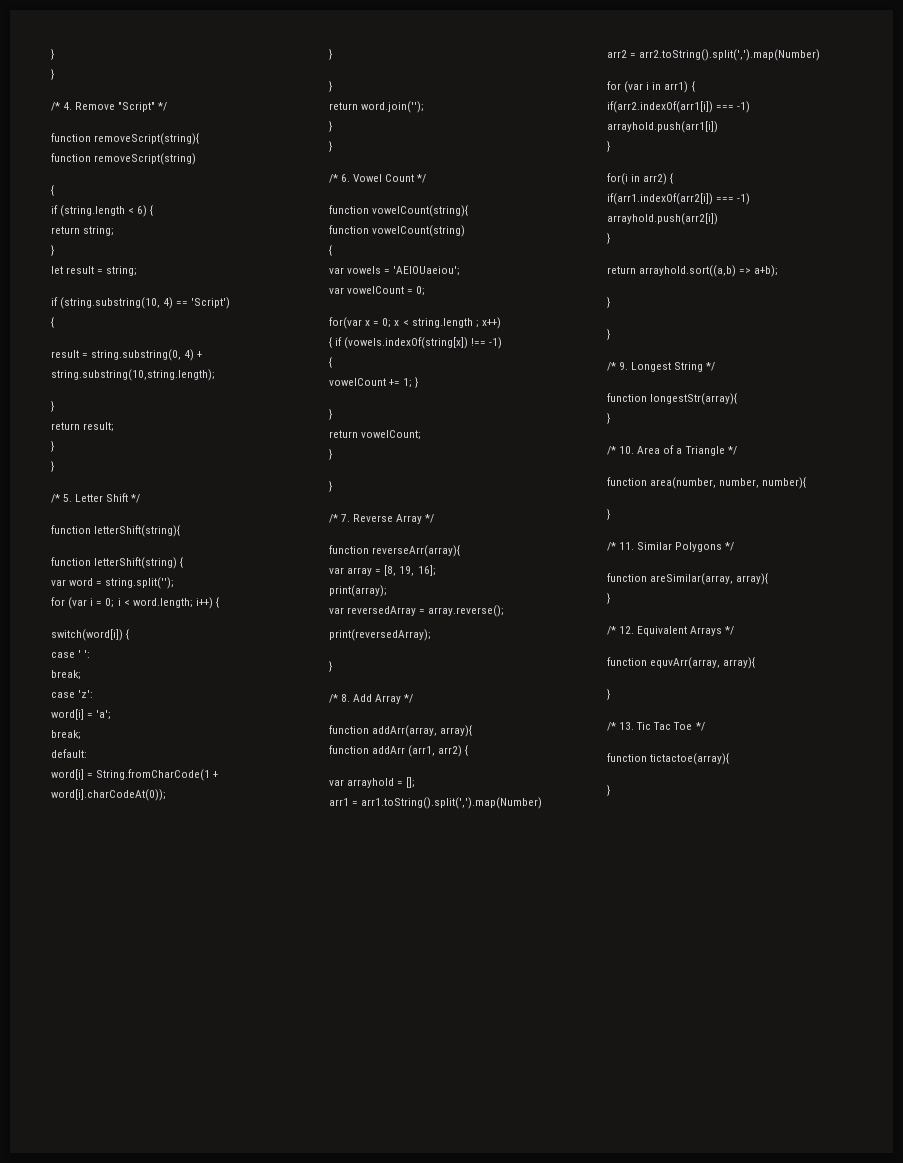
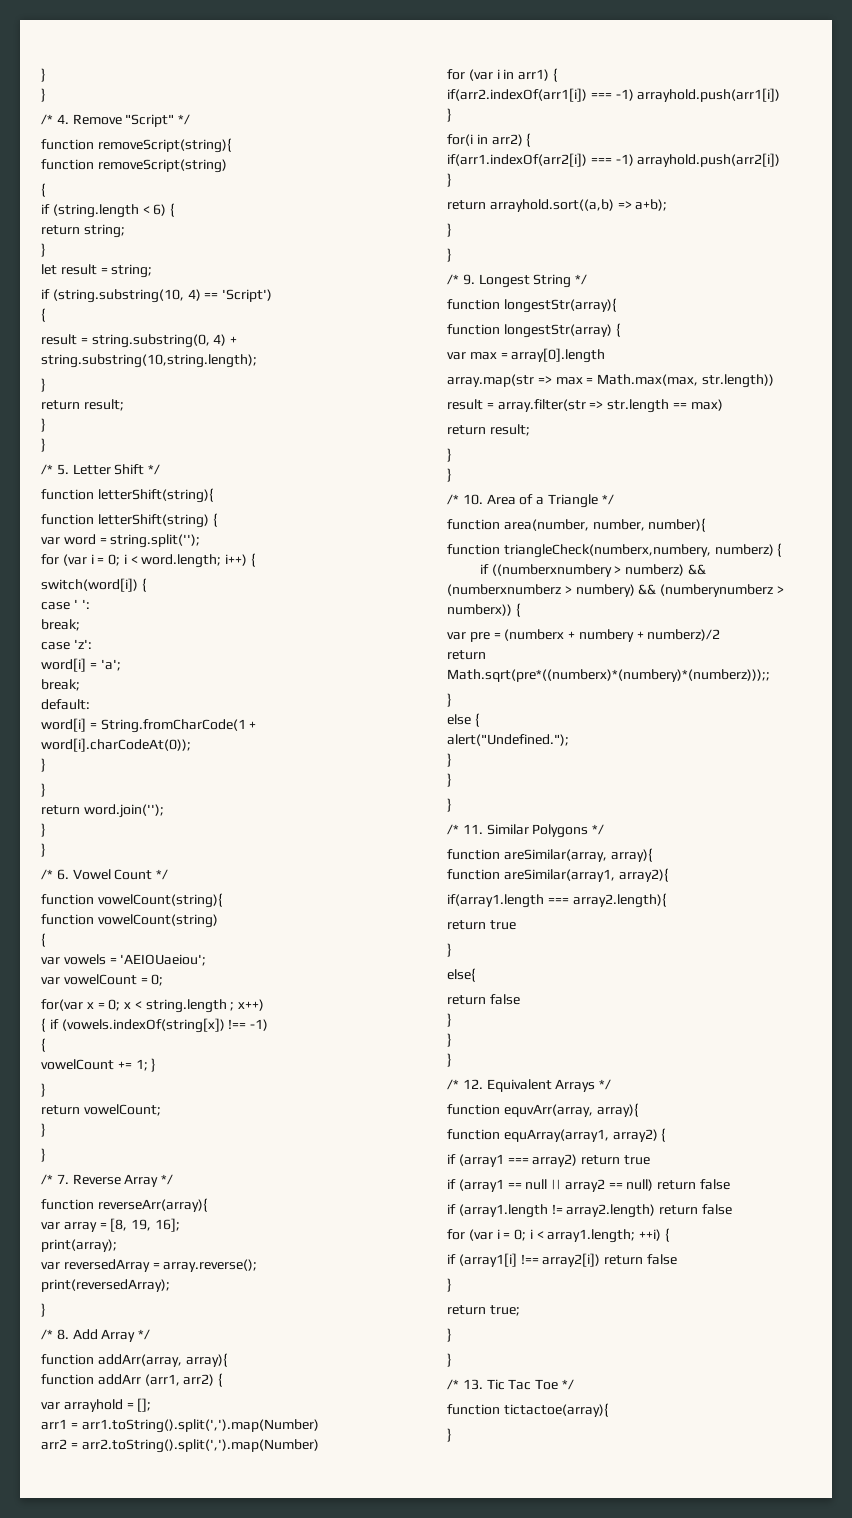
+ function longestStr(array) {
+ var max = array[0].length
+ array.map(str => max = Math.max(max, str.length))
+ result = array.filter(str => str.length == max)
+ return result;
+ }
+ function triangleCheck(numberx,numbery, numberz) {
+ if ((numberxnumbery > numberz) && (numberxnumberz > numbery) && (numberynumberz > numberx)) {
+ var pre = (numberx + numbery + numberz)/2
+ return Math.sqrt(pre*((numberx)*(numbery)*(numberz)));;
+ }
+ else {
+ alert("Undefined.");
+ }
+ }
+ function areSimilar(array1, array2){
+ if(array1.length === array2.length){
+ return true
+ }
+ else{
+ return false
+ }
+ }
+ function equArray(array1, array2) {
+ if (array1 === array2) return true
+ if (array1 == null || array2 == null) return false
+ if (array1.length != array2.length) return false
+ for (var i = 0; i < array1.length; ++i) {
+ if (array1[i] !== array2[i]) return false
+ }
+ return true;
+ }

